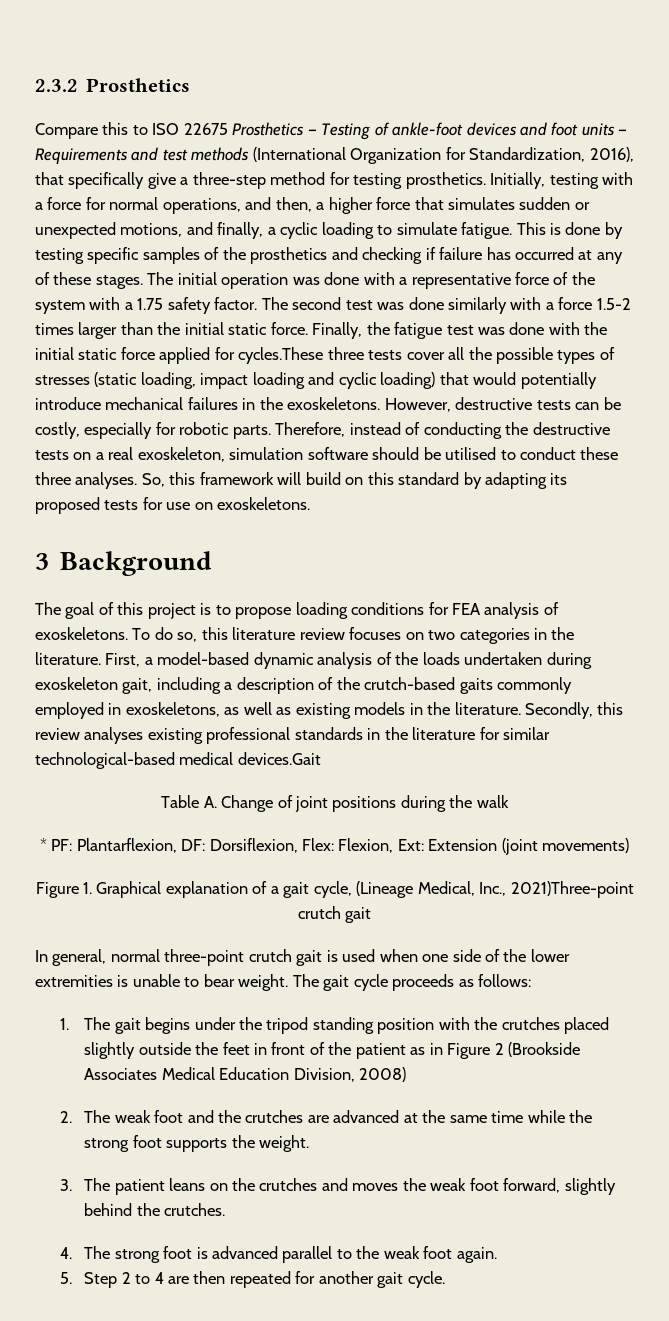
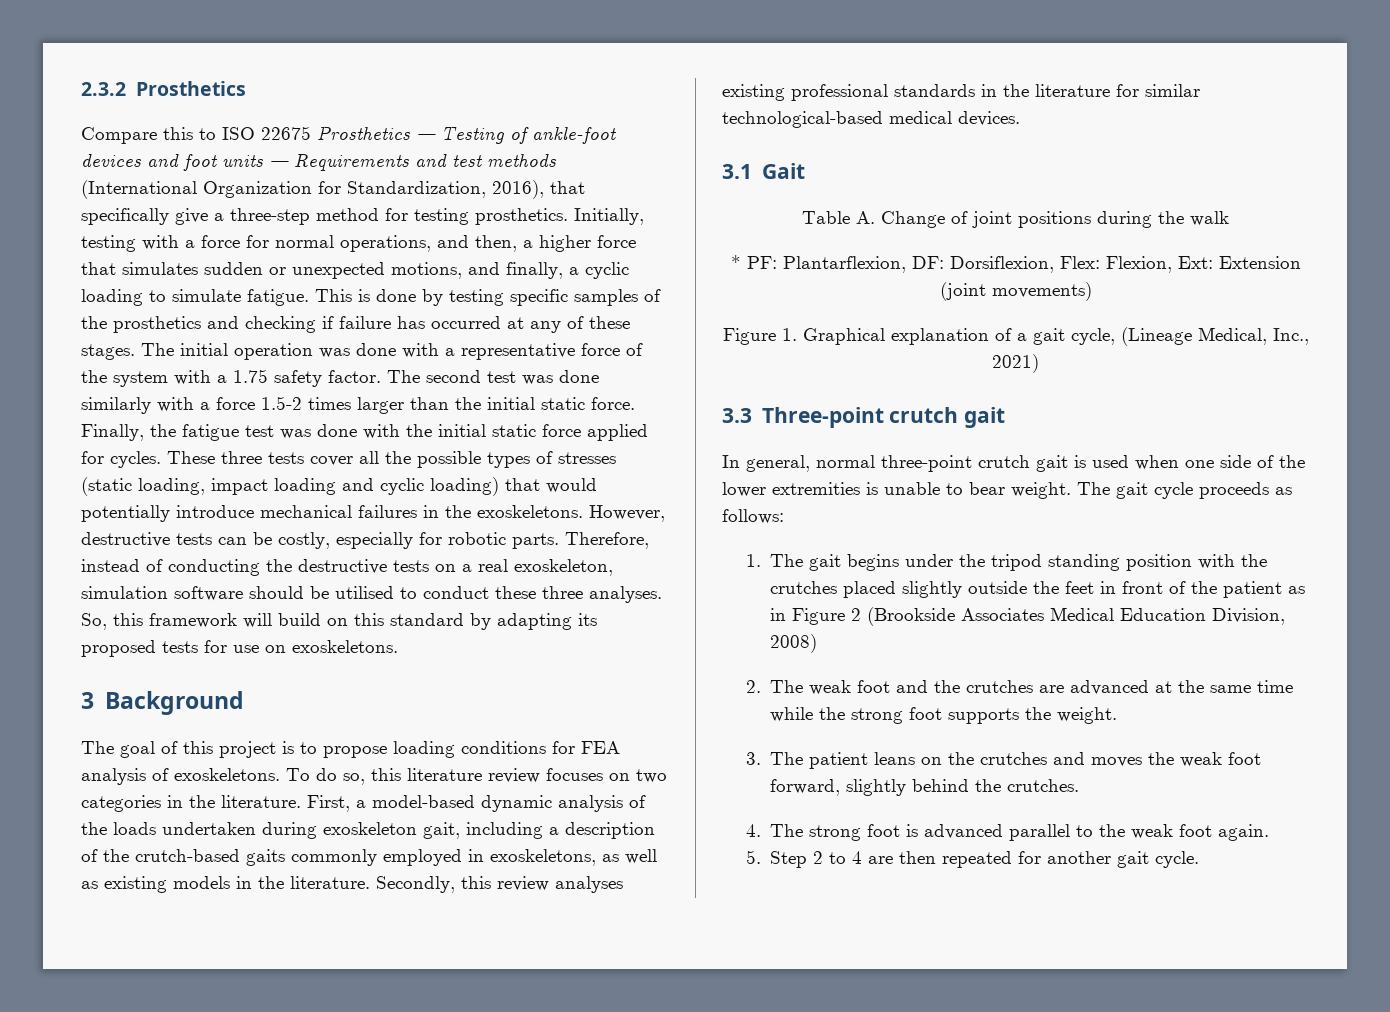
- Finally, the fatigue test was done with the initial static force applied for cycles.These three tests cover all the possible types of stresses (static loading, impact loading and cyclic loading) that would potentially introduce mechanical failures in the exoskeletons.
+ Finally, the fatigue test was done with the initial static force applied for cycles. These three tests cover all the possible types of stresses (static loading, impact loading and cyclic loading) that would potentially introduce mechanical failures in the exoskeletons.
- Secondly, this review analyses existing professional standards in the literature for similar technological-based medical devices.Gait
+ Secondly, this review analyses existing professional standards in the literature for similar technological-based medical devices.
+ 3.1 Gait
- Figure 1. Graphical explanation of a gait cycle, (Lineage Medical, Inc., 2021)Three-point crutch gait
+ Figure 1. Graphical explanation of a gait cycle, (Lineage Medical, Inc., 2021)
+ 3.3 Three-point crutch gait

